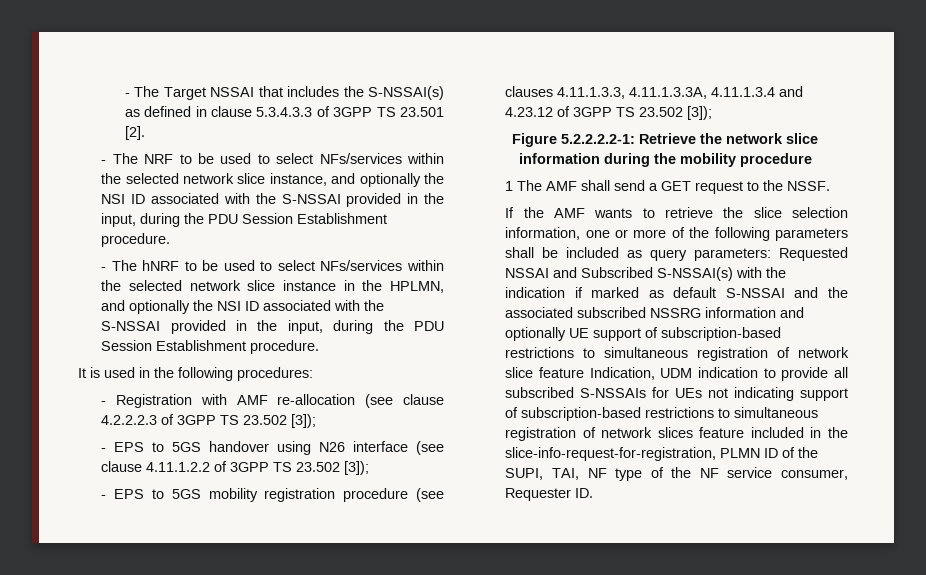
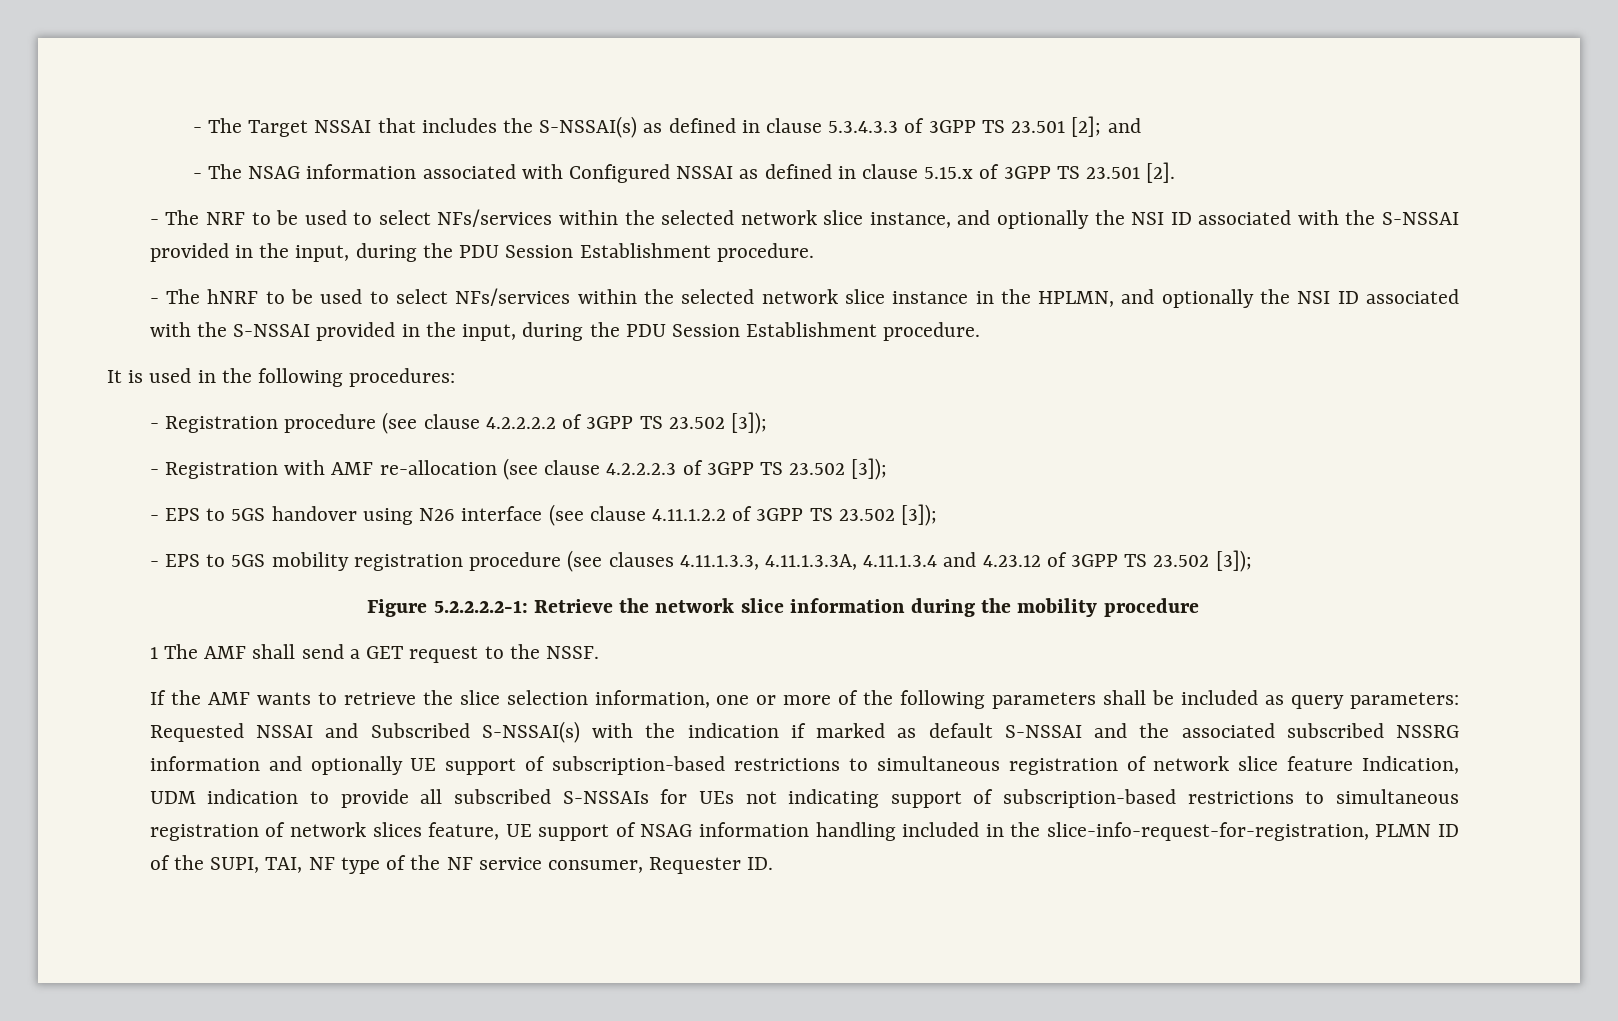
- - The Target NSSAI that includes the S-NSSAI(s) as defined in clause 5.3.4.3.3 of 3GPP TS 23.501 [2].
+ - The Target NSSAI that includes the S-NSSAI(s) as defined in clause 5.3.4.3.3 of 3GPP TS 23.501 [2]; and
+ - The NSAG information associated with Configured NSSAI as defined in clause 5.15.x of 3GPP TS 23.501 [2].
+ - Registration procedure (see clause 4.2.2.2.2 of 3GPP TS 23.502 [3]);
- Requested NSSAI and Subscribed S-NSSAI(s) with the indication if marked as default S-NSSAI and the associated subscribed NSSRG information and optionally UE support of subscription-based restrictions to simultaneous registration of network slice feature Indication, UDM indication to provide all subscribed S-NSSAIs for UEs not indicating support of subscription-based restrictions to simultaneous registration of network slices feature included in the slice-info-request-for-registration, PLMN ID of the SUPI, TAI, NF type of the NF service consumer, Requester ID.
+ Requested NSSAI and Subscribed S-NSSAI(s) with the indication if marked as default S-NSSAI and the associated subscribed NSSRG information and optionally UE support of subscription-based restrictions to simultaneous registration of network slice feature Indication, UDM indication to provide all subscribed S-NSSAIs for UEs not indicating support of subscription-based restrictions to simultaneous registration of network slices feature, UE support of NSAG information handling included in the slice-info-request-for-registration, PLMN ID of the SUPI, TAI, NF type of the NF service consumer, Requester ID.

